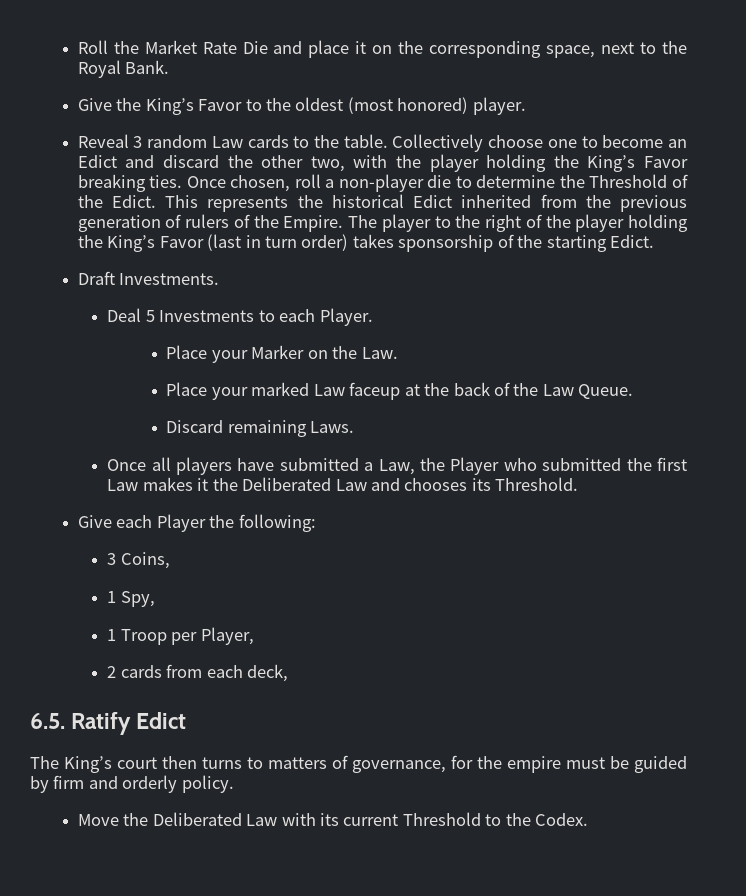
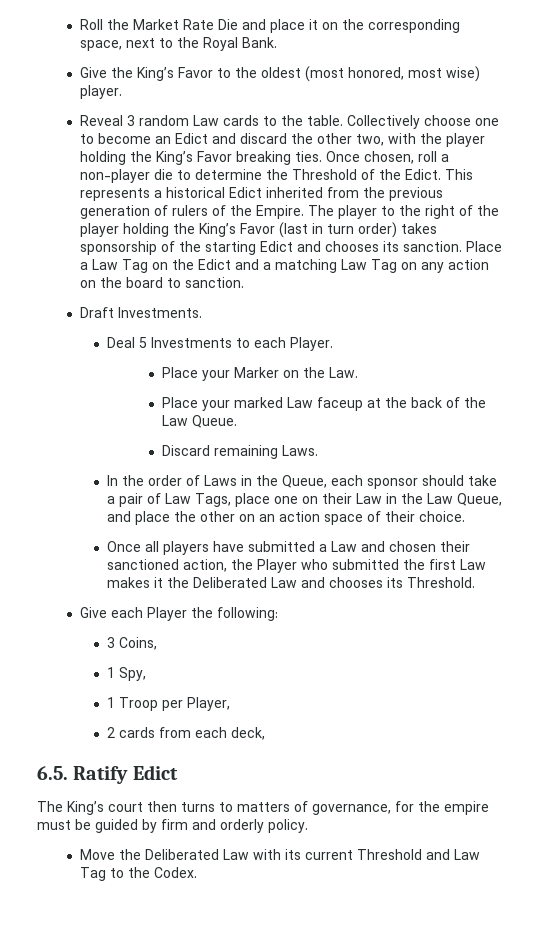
- Give the King’s Favor to the oldest (most honored) player.
+ Give the King’s Favor to the oldest (most honored, most wise) player.
- This represents the historical Edict inherited from the previous generation of rulers of the Empire.
+ This represents a historical Edict inherited from the previous generation of rulers of the Empire.
- The player to the right of the player holding the King’s Favor (last in turn order) takes sponsorship of the starting Edict.
+ The player to the right of the player holding the King’s Favor (last in turn order) takes sponsorship of the starting Edict and chooses its sanction. Place a Law Tag on the Edict and a matching Law Tag on any action on the board to sanction.
+ In the order of Laws in the Queue, each sponsor should take a pair of Law Tags, place one on their Law in the Law Queue, and place the other on an action space of their choice.
- Once all players have submitted a Law, the Player who submitted the first Law makes it the Deliberated Law and chooses its Threshold.
+ Once all players have submitted a Law and chosen their sanctioned action, the Player who submitted the first Law makes it the Deliberated Law and chooses its Threshold.
- Move the Deliberated Law with its current Threshold to the Codex.
+ Move the Deliberated Law with its current Threshold and Law Tag to the Codex.

